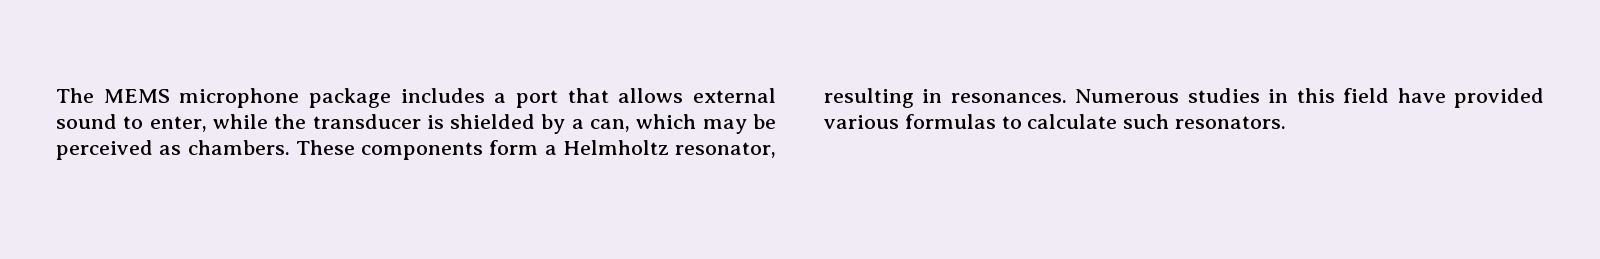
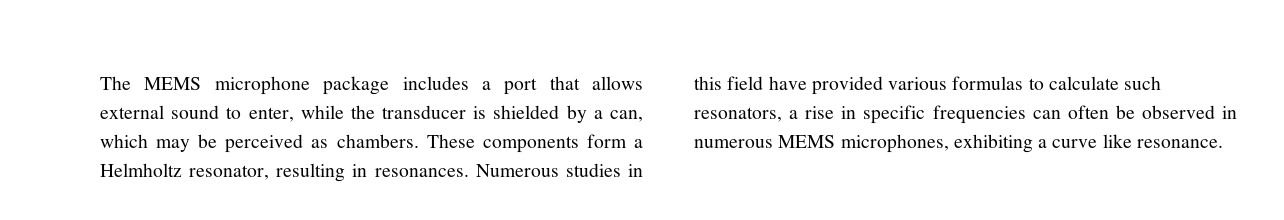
- Numerous studies in this field have provided various formulas to calculate such resonators.
+ Numerous studies in this field have provided various formulas to calculate such resonators, a rise in specific frequencies can often be observed in numerous MEMS microphones, exhibiting a curve like resonance.

